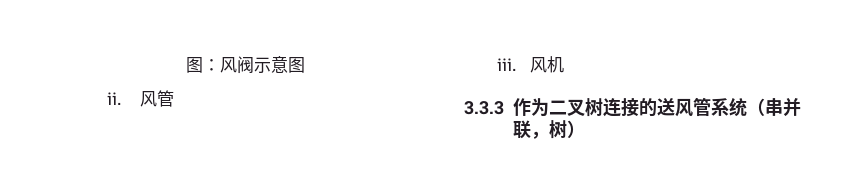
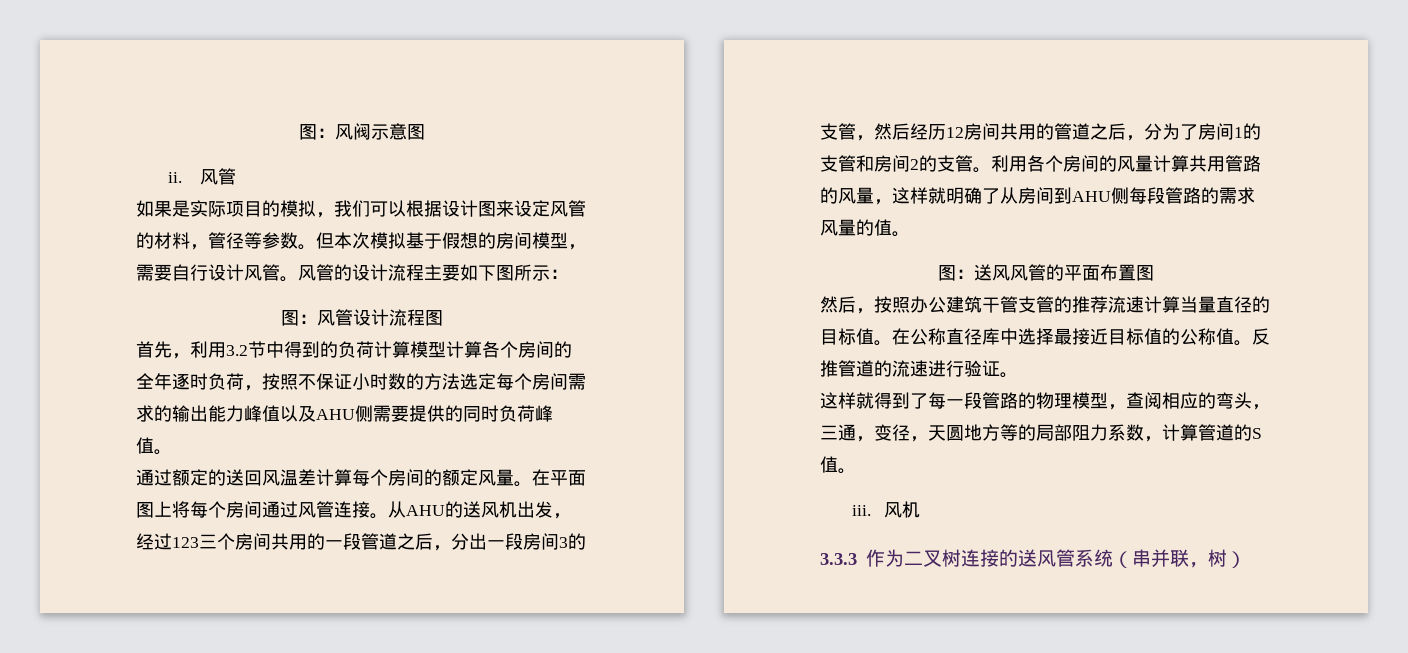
+ 如果是实际项目的模拟，我们可以根据设计图来设定风管的材料，管径等参数。但本次模拟基于假想的房间模型，需要自行设计风管。风管的设计流程主要如下图所示：
+ 图：风管设计流程图
+ 首先，利用3.2节中得到的负荷计算模型计算各个房间的全年逐时负荷，按照不保证小时数的方法选定每个房间需求的输出能力峰值以及AHU侧需要提供的同时负荷峰值。
+ 通过额定的送回风温差计算每个房间的额定风量。在平面图上将每个房间通过风管连接。从AHU的送风机出发，经过123三个房间共用的一段管道之后，分出一段房间3的支管，然后经历12房间共用的管道之后，分为了房间1的支管和房间2的支管。利用各个房间的风量计算共用管路的风量，这样就明确了从房间到AHU侧每段管路的需求风量的值。
+ 图：送风风管的平面布置图
+ 然后，按照办公建筑干管支管的推荐流速计算当量直径的目标值。在公称直径库中选择最接近目标值的公称值。反推管道的流速进行验证。
+ 这样就得到了每一段管路的物理模型，查阅相应的弯头，三通，变径，天圆地方等的局部阻力系数，计算管道的S值。

